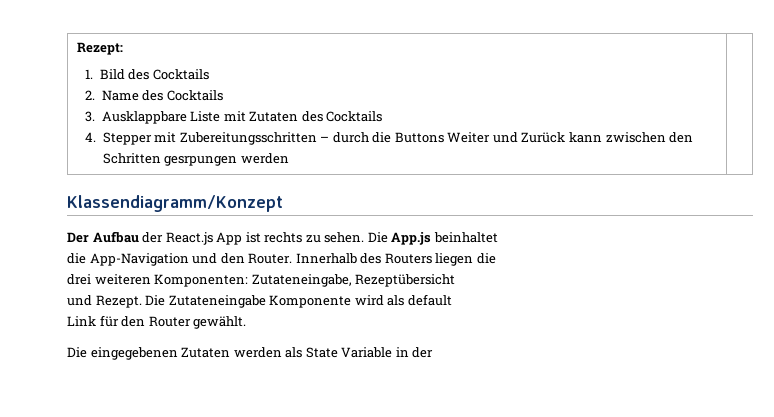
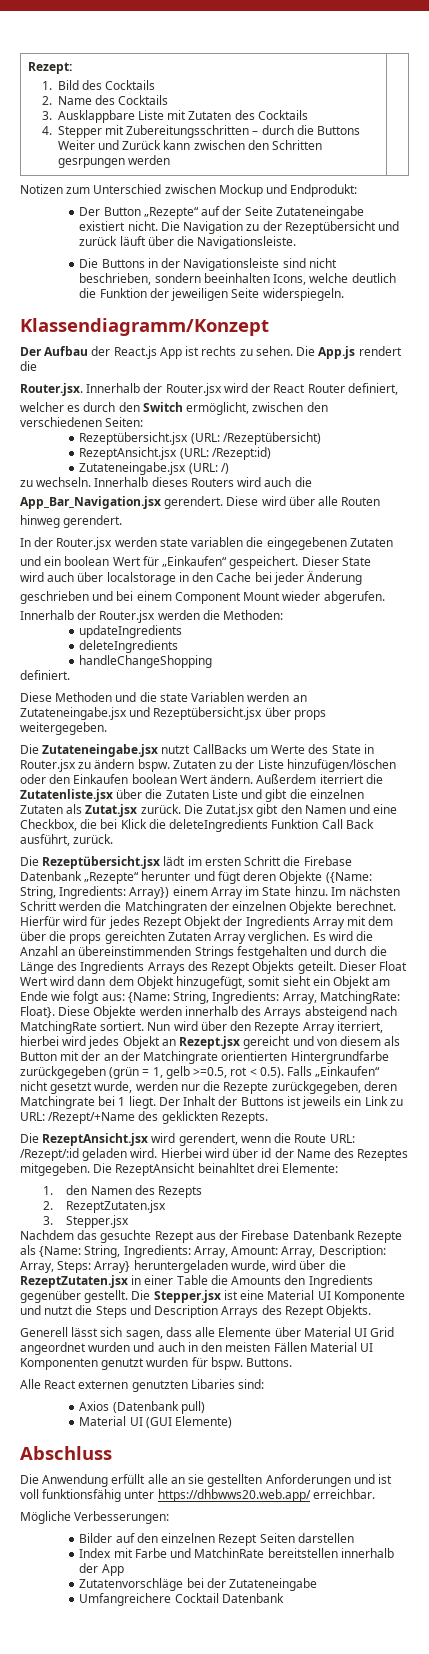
+ Notizen zum Unterschied zwischen Mockup und Endprodukt:
+ Der Button „Rezepte“ auf der Seite Zutateneingabe existiert nicht. Die Navigation zu der Rezeptübersicht und zurück läuft über die Navigationsleiste.
+ Die Buttons in der Navigationsleiste sind nicht beschrieben, sondern beeinhalten Icons, welche deutlich die Funktion der jeweiligen Seite widerspiegeln.
- Die App.js beinhaltet
- die App-Navigation und den Router. Innerhalb des Routers liegen die
- drei weiteren Komponenten: Zutateneingabe, Rezeptübersicht
- und Rezept. Die Zutateneingabe Komponente wird als default
- Link für den Router gewählt.
- Die eingegebenen Zutaten werden als State Variable in der
+ Die App.js rendert die
+ Router.jsx. Innerhalb der Router.jsx wird der React Router definiert,
+ welcher es durch den Switch ermöglicht, zwischen den verschiedenen Seiten:
+ Rezeptübersicht.jsx (URL: /Rezeptübersicht)
+ RezeptAnsicht.jsx (URL: /Rezept:id)
+ Zutateneingabe.jsx (URL: /)
+ zu wechseln. Innerhalb dieses Routers wird auch die
+ App_Bar_Navigation.jsx gerendert. Diese wird über alle Routen
+ hinweg gerendert.
+ In der Router.jsx werden state variablen die eingegebenen Zutaten
+ und ein boolean Wert für „Einkaufen“ gespeichert. Dieser State
+ wird auch über localstorage in den Cache bei jeder Änderung
+ geschrieben und bei einem Component Mount wieder abgerufen.
+ Innerhalb der Router.jsx werden die Methoden:
+ updateIngredients
+ deleteIngredients
+ handleChangeShopping
+ definiert.
+ Diese Methoden und die state Variablen werden an Zutateneingabe.jsx und Rezeptübersicht.jsx über props weitergegeben.
+ Die Zutateneingabe.jsx nutzt CallBacks um Werte des State in Router.jsx zu ändern bspw. Zutaten zu der Liste hinzufügen/löschen oder den Einkaufen boolean Wert ändern. Außerdem iterriert die Zutatenliste.jsx über die Zutaten Liste und gibt die einzelnen Zutaten als Zutat.jsx zurück. Die Zutat.jsx gibt den Namen und eine Checkbox, die bei Klick die deleteIngredients Funktion Call Back ausführt, zurück.
+ Die Rezeptübersicht.jsx lädt im ersten Schritt die Firebase Datenbank „Rezepte“ herunter und fügt deren Objekte ({Name: String, Ingredients: Array}) einem Array im State hinzu. Im nächsten Schritt werden die Matchingraten der einzelnen Objekte berechnet. Hierfür wird für jedes Rezept Objekt der Ingredients Array mit dem über die props gereichten Zutaten Array verglichen. Es wird die Anzahl an übereinstimmenden Strings festgehalten und durch die Länge des Ingredients Arrays des Rezept Objekts geteilt. Dieser Float Wert wird dann dem Objekt hinzugefügt, somit sieht ein Objekt am Ende wie folgt aus: {Name: String, Ingredients: Array, MatchingRate: Float}. Diese Objekte werden innerhalb des Arrays absteigend nach MatchingRate sortiert. Nun wird über den Rezepte Array iterriert, hierbei wird jedes Objekt an Rezept.jsx gereicht und von diesem als Button mit der an der Matchingrate orientierten Hintergrundfarbe zurückgegeben (grün = 1, gelb >=0.5, rot < 0.5). Falls „Einkaufen“ nicht gesetzt wurde, werden nur die Rezepte zurückgegeben, deren Matchingrate bei 1 liegt. Der Inhalt der Buttons ist jeweils ein Link zu URL: /Rezept/+Name des geklickten Rezepts.
+ Die RezeptAnsicht.jsx wird gerendert, wenn die Route URL: /Rezept/:id geladen wird. Hierbei wird über id der Name des Rezeptes mitgegeben. Die RezeptAnsicht beinahltet drei Elemente:
+ 1. den Namen des Rezepts
+ 2. RezeptZutaten.jsx
+ 3. Stepper.jsx
+ Nachdem das gesuchte Rezept aus der Firebase Datenbank Rezepte als {Name: String, Ingredients: Array, Amount: Array, Description: Array, Steps: Array} heruntergeladen wurde, wird über die RezeptZutaten.jsx in einer Table die Amounts den Ingredients gegenüber gestellt. Die Stepper.jsx ist eine Material UI Komponente und nutzt die Steps und Description Arrays des Rezept Objekts.
+ Generell lässt sich sagen, dass alle Elemente über Material UI Grid angeordnet wurden und auch in den meisten Fällen Material UI Komponenten genutzt wurden für bspw. Buttons.
+ Alle React externen genutzten Libaries sind:
+ Axios (Datenbank pull)
+ Material UI (GUI Elemente)
+ Abschluss
+ Die Anwendung erfüllt alle an sie gestellten Anforderungen und ist voll funktionsfähig unter https://dhbwws20.web.app/ erreichbar.
+ Mögliche Verbesserungen:
+ Bilder auf den einzelnen Rezept Seiten darstellen
+ Index mit Farbe und MatchinRate bereitstellen innerhalb der App
+ Zutatenvorschläge bei der Zutateneingabe
+ Umfangreichere Cocktail Datenbank

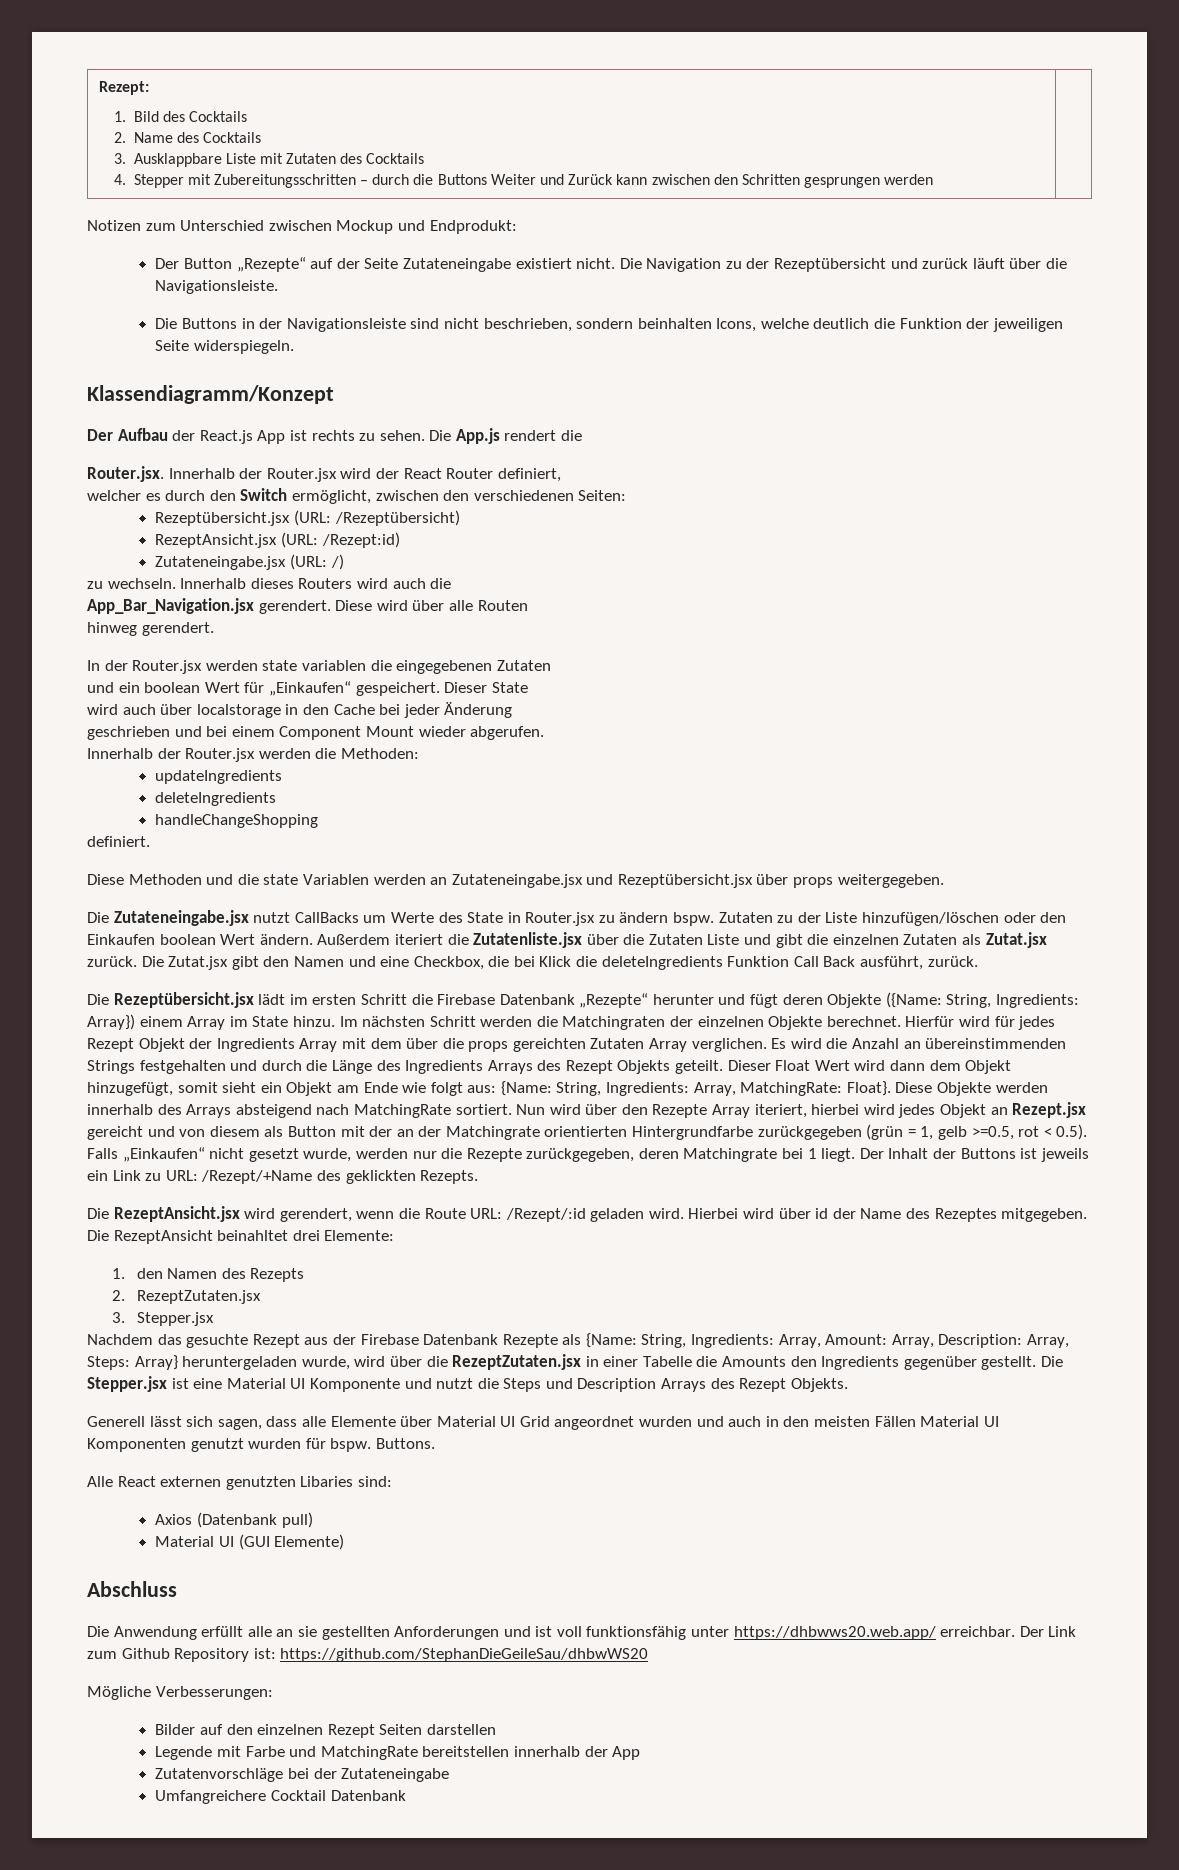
  Rezept:
  1. Bild des Cocktails
  2. Name des Cocktails
  3. Ausklappbare Liste mit Zutaten des Cocktails
- 4. Stepper mit Zubereitungsschritten – durch die Buttons Weiter und Zurück kann zwischen den Schritten gesrpungen werden |
+ 4. Stepper mit Zubereitungsschritten – durch die Buttons Weiter und Zurück kann zwischen den Schritten gesprungen werden |
- Die Buttons in der Navigationsleiste sind nicht beschrieben, sondern beeinhalten Icons, welche deutlich die Funktion der jeweiligen Seite widerspiegeln.
+ Die Buttons in der Navigationsleiste sind nicht beschrieben, sondern beinhalten Icons, welche deutlich die Funktion der jeweiligen Seite widerspiegeln.
- Außerdem iterriert die Zutatenliste.jsx über die Zutaten Liste und gibt die einzelnen Zutaten als Zutat.jsx zurück.
+ Außerdem iteriert die Zutatenliste.jsx über die Zutaten Liste und gibt die einzelnen Zutaten als Zutat.jsx zurück.
- Nun wird über den Rezepte Array iterriert, hierbei wird jedes Objekt an Rezept.jsx gereicht und von diesem als Button mit der an der Matchingrate orientierten Hintergrundfarbe zurückgegeben (grün = 1, gelb >=0.5, rot < 0.5). Falls „Einkaufen“ nicht gesetzt wurde, werden nur die Rezepte zurückgegeben, deren Matchingrate bei 1 liegt.
+ Nun wird über den Rezepte Array iteriert, hierbei wird jedes Objekt an Rezept.jsx gereicht und von diesem als Button mit der an der Matchingrate orientierten Hintergrundfarbe zurückgegeben (grün = 1, gelb >=0.5, rot < 0.5). Falls „Einkaufen“ nicht gesetzt wurde, werden nur die Rezepte zurückgegeben, deren Matchingrate bei 1 liegt.
- Nachdem das gesuchte Rezept aus der Firebase Datenbank Rezepte als {Name: String, Ingredients: Array, Amount: Array, Description: Array, Steps: Array} heruntergeladen wurde, wird über die RezeptZutaten.jsx in einer Table die Amounts den Ingredients gegenüber gestellt.
+ Nachdem das gesuchte Rezept aus der Firebase Datenbank Rezepte als {Name: String, Ingredients: Array, Amount: Array, Description: Array, Steps: Array} heruntergeladen wurde, wird über die RezeptZutaten.jsx in einer Tabelle die Amounts den Ingredients gegenüber gestellt.
+ Der Link zum Github Repository ist: https://github.com/StephanDieGeileSau/dhbwWS20
- Index mit Farbe und MatchinRate bereitstellen innerhalb der App
+ Legende mit Farbe und MatchingRate bereitstellen innerhalb der App

